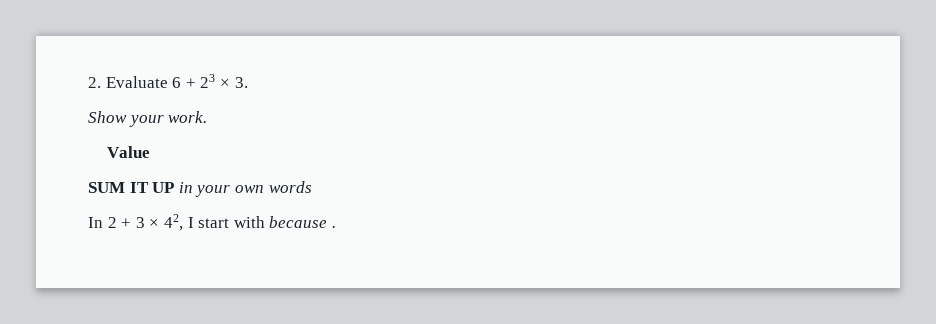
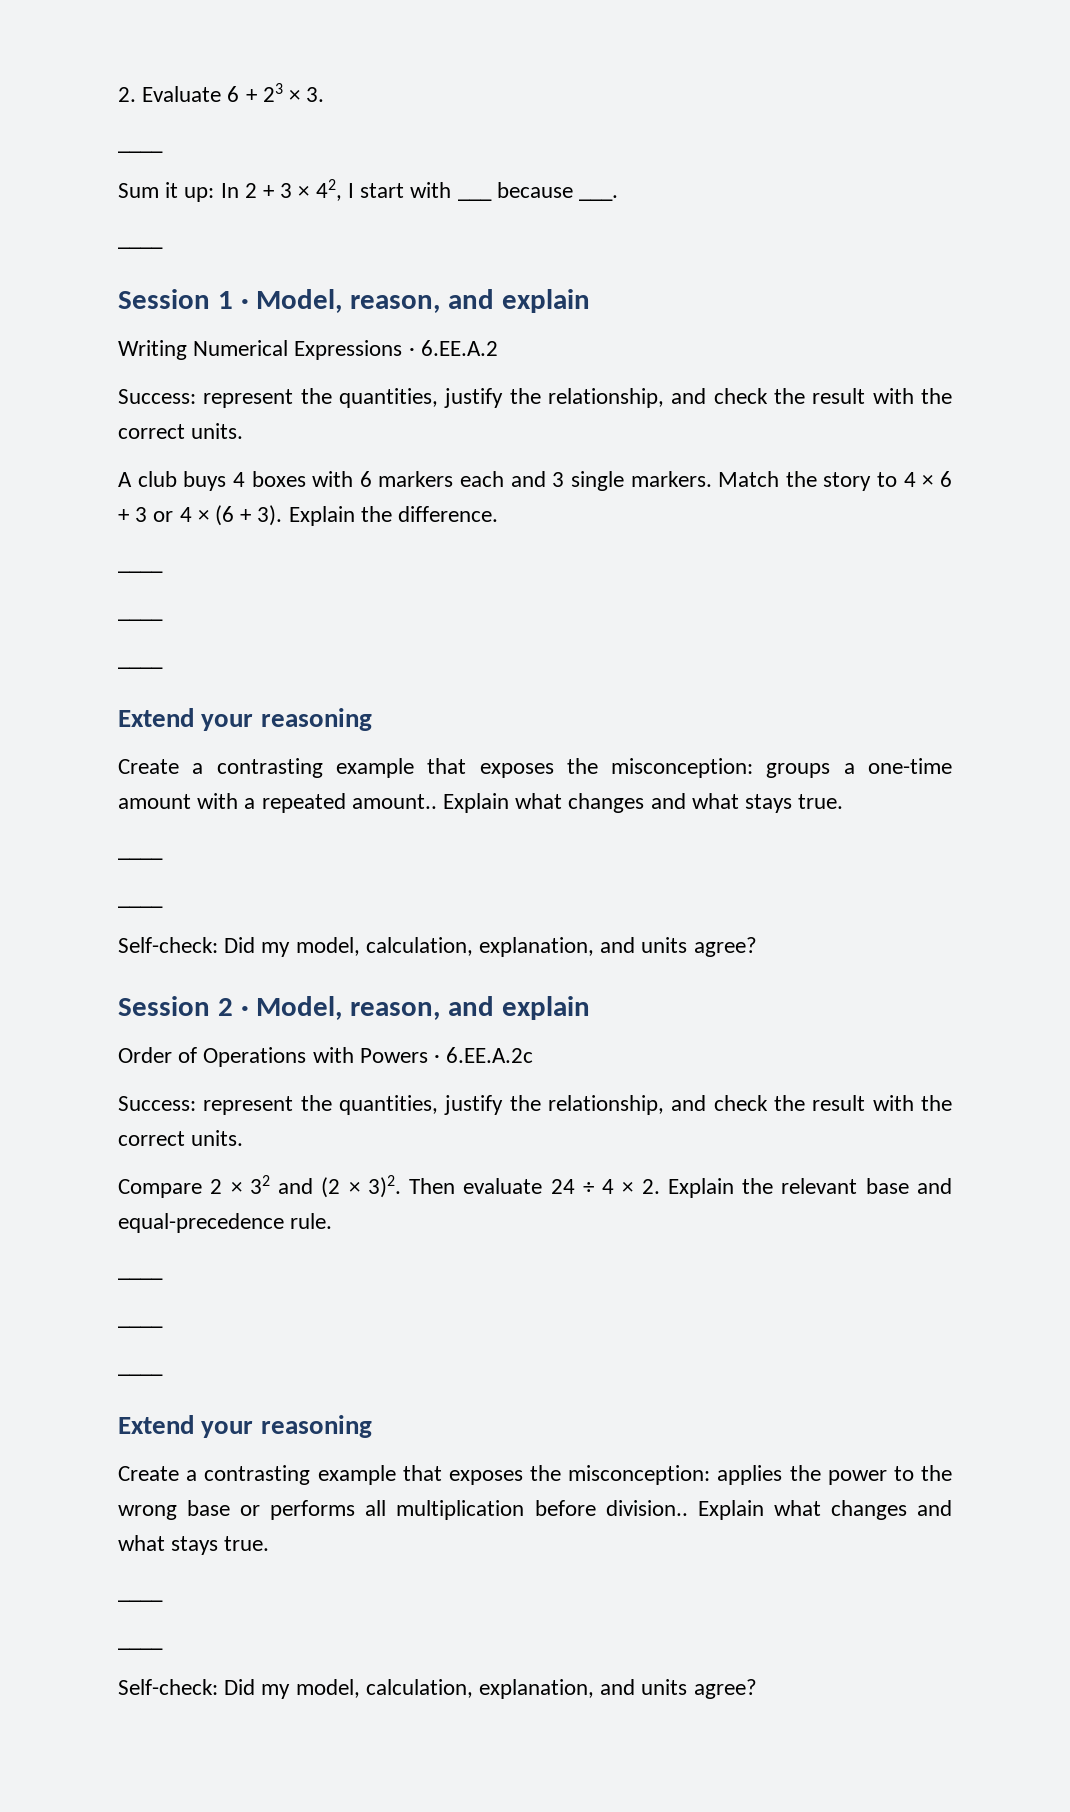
  2. Evaluate 6 + 23 × 3.
- Show your work.
- Value
- SUM IT UP in your own words
- In 2 + 3 × 42, I start with because .
+ ____
+ Sum it up: In 2 + 3 × 42, I start with ___ because ___.
+ ____
+ Session 1 · Model, reason, and explain
+ Writing Numerical Expressions · 6.EE.A.2
+ Success: represent the quantities, justify the relationship, and check the result with the correct units.
+ A club buys 4 boxes with 6 markers each and 3 single markers. Match the story to 4 × 6 + 3 or 4 × (6 + 3). Explain the difference.
+ ____
+ ____
+ ____
+ Extend your reasoning
+ Create a contrasting example that exposes the misconception: groups a one-time amount with a repeated amount.. Explain what changes and what stays true.
+ ____
+ ____
+ Self-check: Did my model, calculation, explanation, and units agree?
+ Session 2 · Model, reason, and explain
+ Order of Operations with Powers · 6.EE.A.2c
+ Success: represent the quantities, justify the relationship, and check the result with the correct units.
+ Compare 2 × 32 and (2 × 3)2. Then evaluate 24 ÷ 4 × 2. Explain the relevant base and equal-precedence rule.
+ ____
+ ____
+ ____
+ Extend your reasoning
+ Create a contrasting example that exposes the misconception: applies the power to the wrong base or performs all multiplication before division.. Explain what changes and what stays true.
+ ____
+ ____
+ Self-check: Did my model, calculation, explanation, and units agree?

